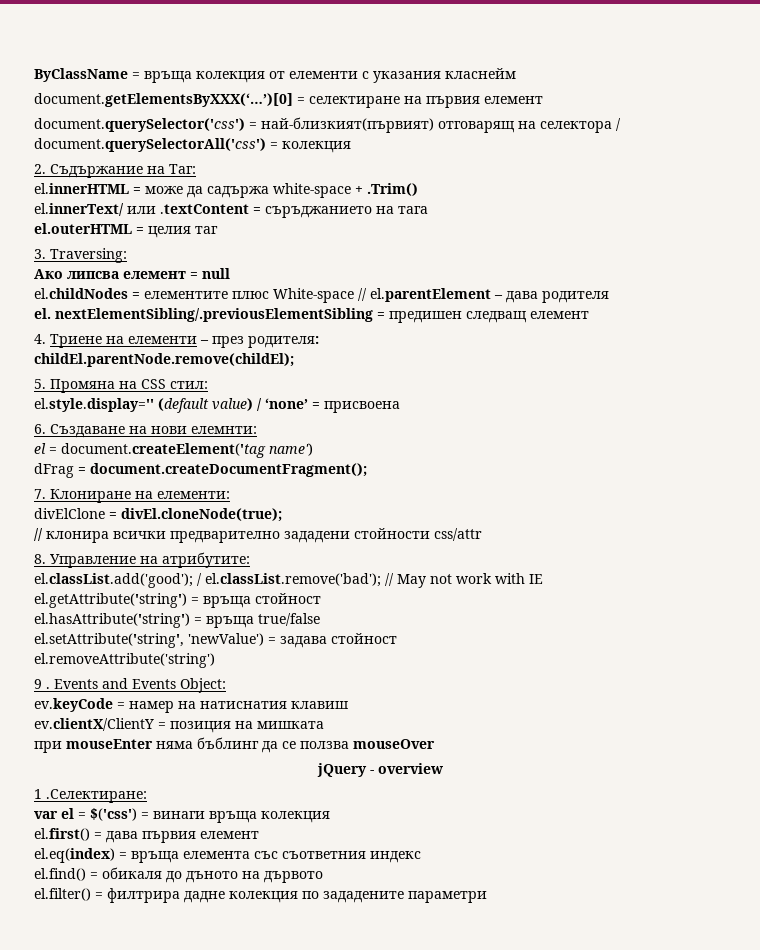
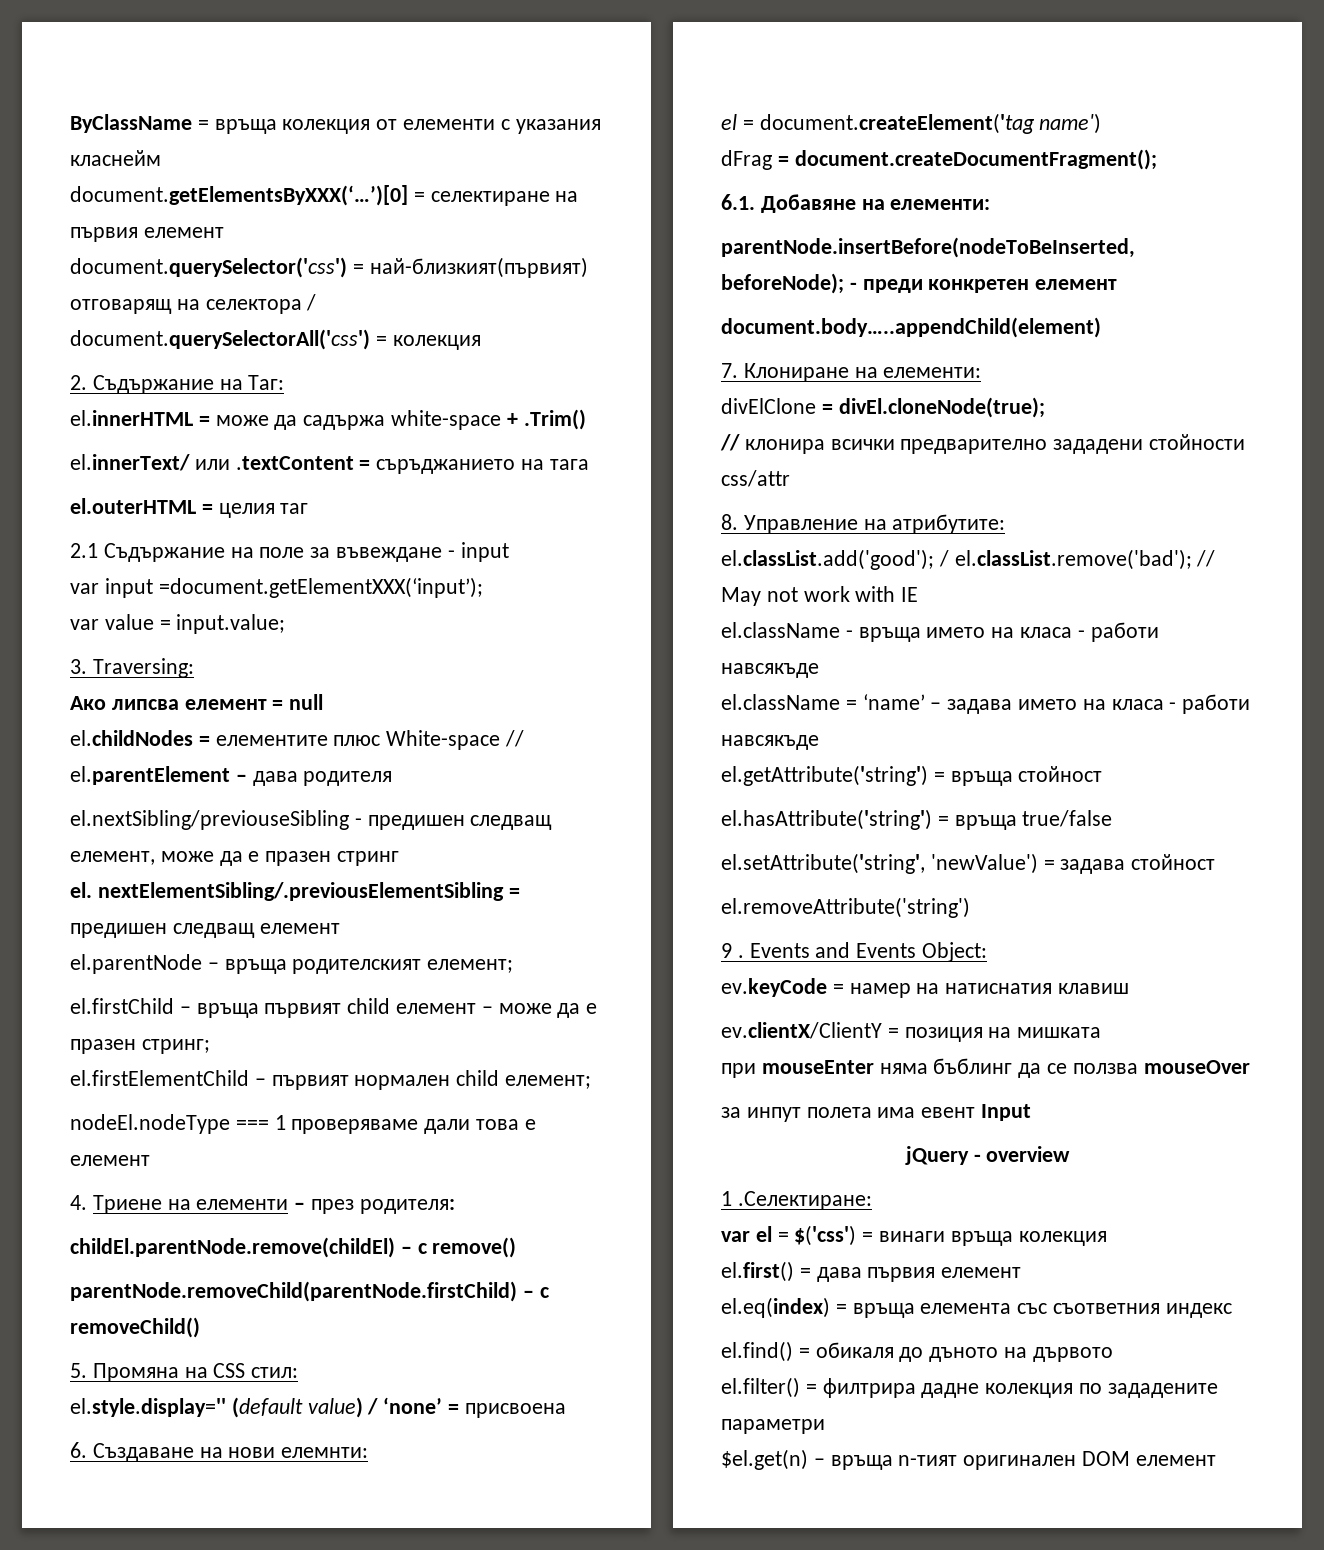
+ 2.1 Съдържание на поле за въвеждане - input
+ var input =document.getElementXXX(‘input’);
+ var value = input.value;
+ el.nextSibling/previouseSibling - предишен следващ елемент, може да е празен стринг
+ el.parentNode – връща родителският елемент;
+ el.firstChild – връща първият child елемент – може да е празен стринг;
+ el.firstElementChild – първият нормален child елемент;
+ nodeEl.nodeType === 1 проверяваме дали това е елемент
- childEl.parentNode.remove(childEl);
+ childEl.parentNode.remove(childEl) – с remove()
+ parentNode.removeChild(parentNode.firstChild) – с removeChild()
+ 6.1. Добавяне на елементи:
+ parentNode.insertBefore(nodeToBeInserted, beforeNode); - преди конкретен елемент
+ document.body…..appendChild(element)
+ el.className - връща името на класа - работи навсякъде
+ el.className = ‘name’ – задава името на класа - работи навсякъде
+ за инпут полета има евент Input
+ $el.get(n) – връща n-тият оригинален DOM елемент

